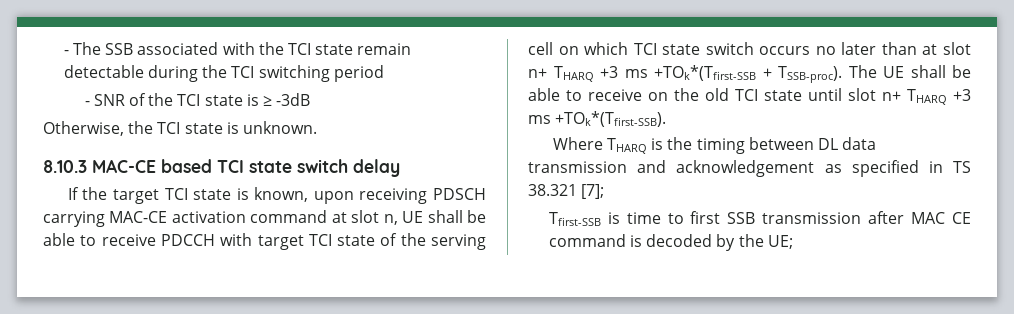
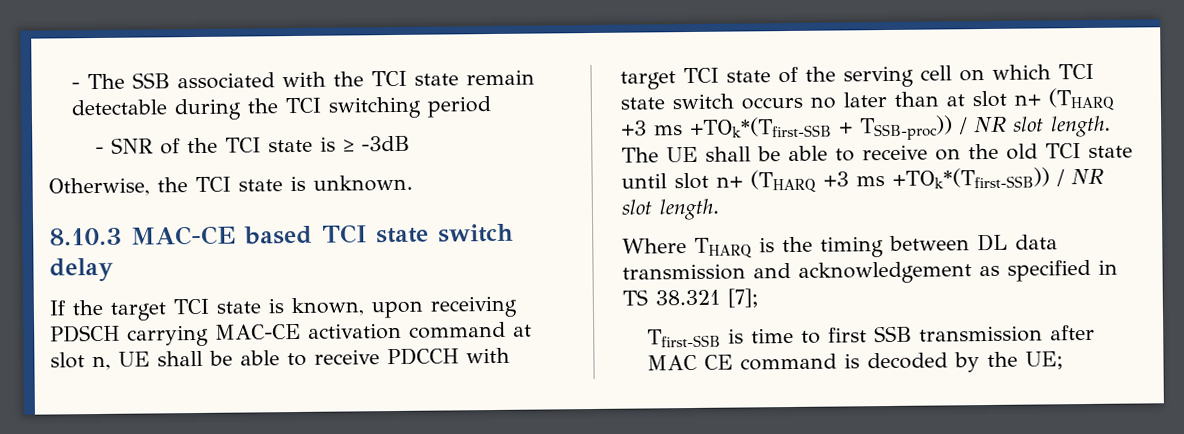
- If the target TCI state is known, upon receiving PDSCH carrying MAC-CE activation command at slot n, UE shall be able to receive PDCCH with target TCI state of the serving cell on which TCI state switch occurs no later than at slot n+ THARQ +3 ms +TOk*(Tfirst-SSB + TSSB-proc).
+ If the target TCI state is known, upon receiving PDSCH carrying MAC-CE activation command at slot n, UE shall be able to receive PDCCH with target TCI state of the serving cell on which TCI state switch occurs no later than at slot n+ (THARQ +3 ms +TOk*(Tfirst-SSB + TSSB-proc)) / NR slot length.
- The UE shall be able to receive on the old TCI state until slot n+ THARQ +3 ms +TOk*(Tfirst-SSB).
+ The UE shall be able to receive on the old TCI state until slot n+ (THARQ +3 ms +TOk*(Tfirst-SSB)) / NR slot length.

